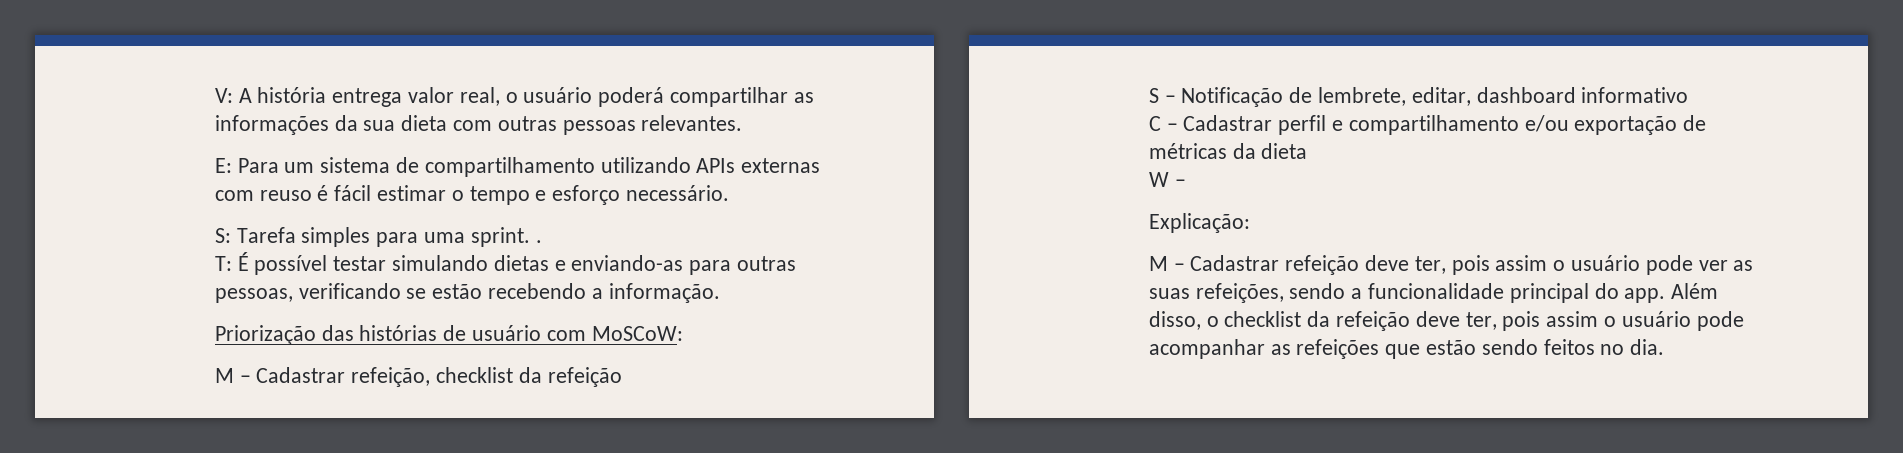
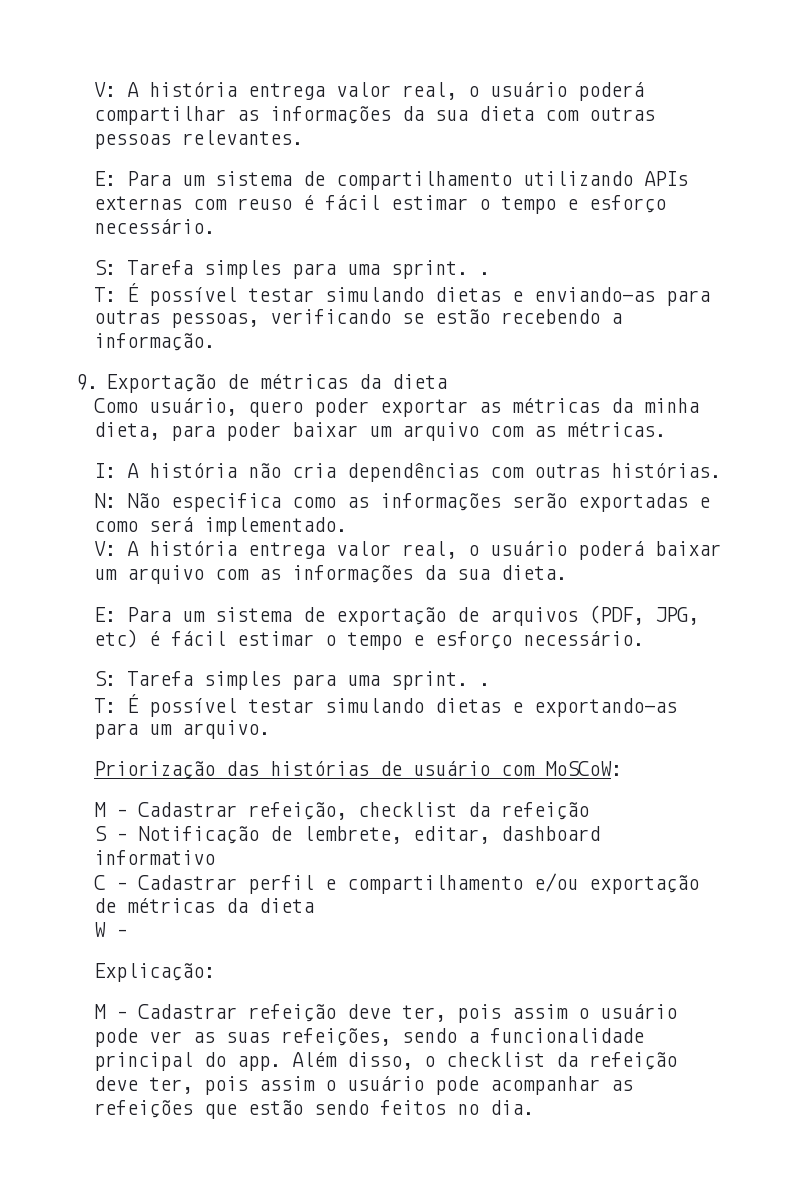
+ 9. Exportação de métricas da dieta
+ Como usuário, quero poder exportar as métricas da minha dieta, para poder baixar um arquivo com as métricas.
+ I: A história não cria dependências com outras histórias.
+ N: Não especifica como as informações serão exportadas e como será implementado.
+ V: A história entrega valor real, o usuário poderá baixar um arquivo com as informações da sua dieta.
+ E: Para um sistema de exportação de arquivos (PDF, JPG, etc) é fácil estimar o tempo e esforço necessário.
+ S: Tarefa simples para uma sprint. .
+ T: É possível testar simulando dietas e exportando-as para um arquivo.

